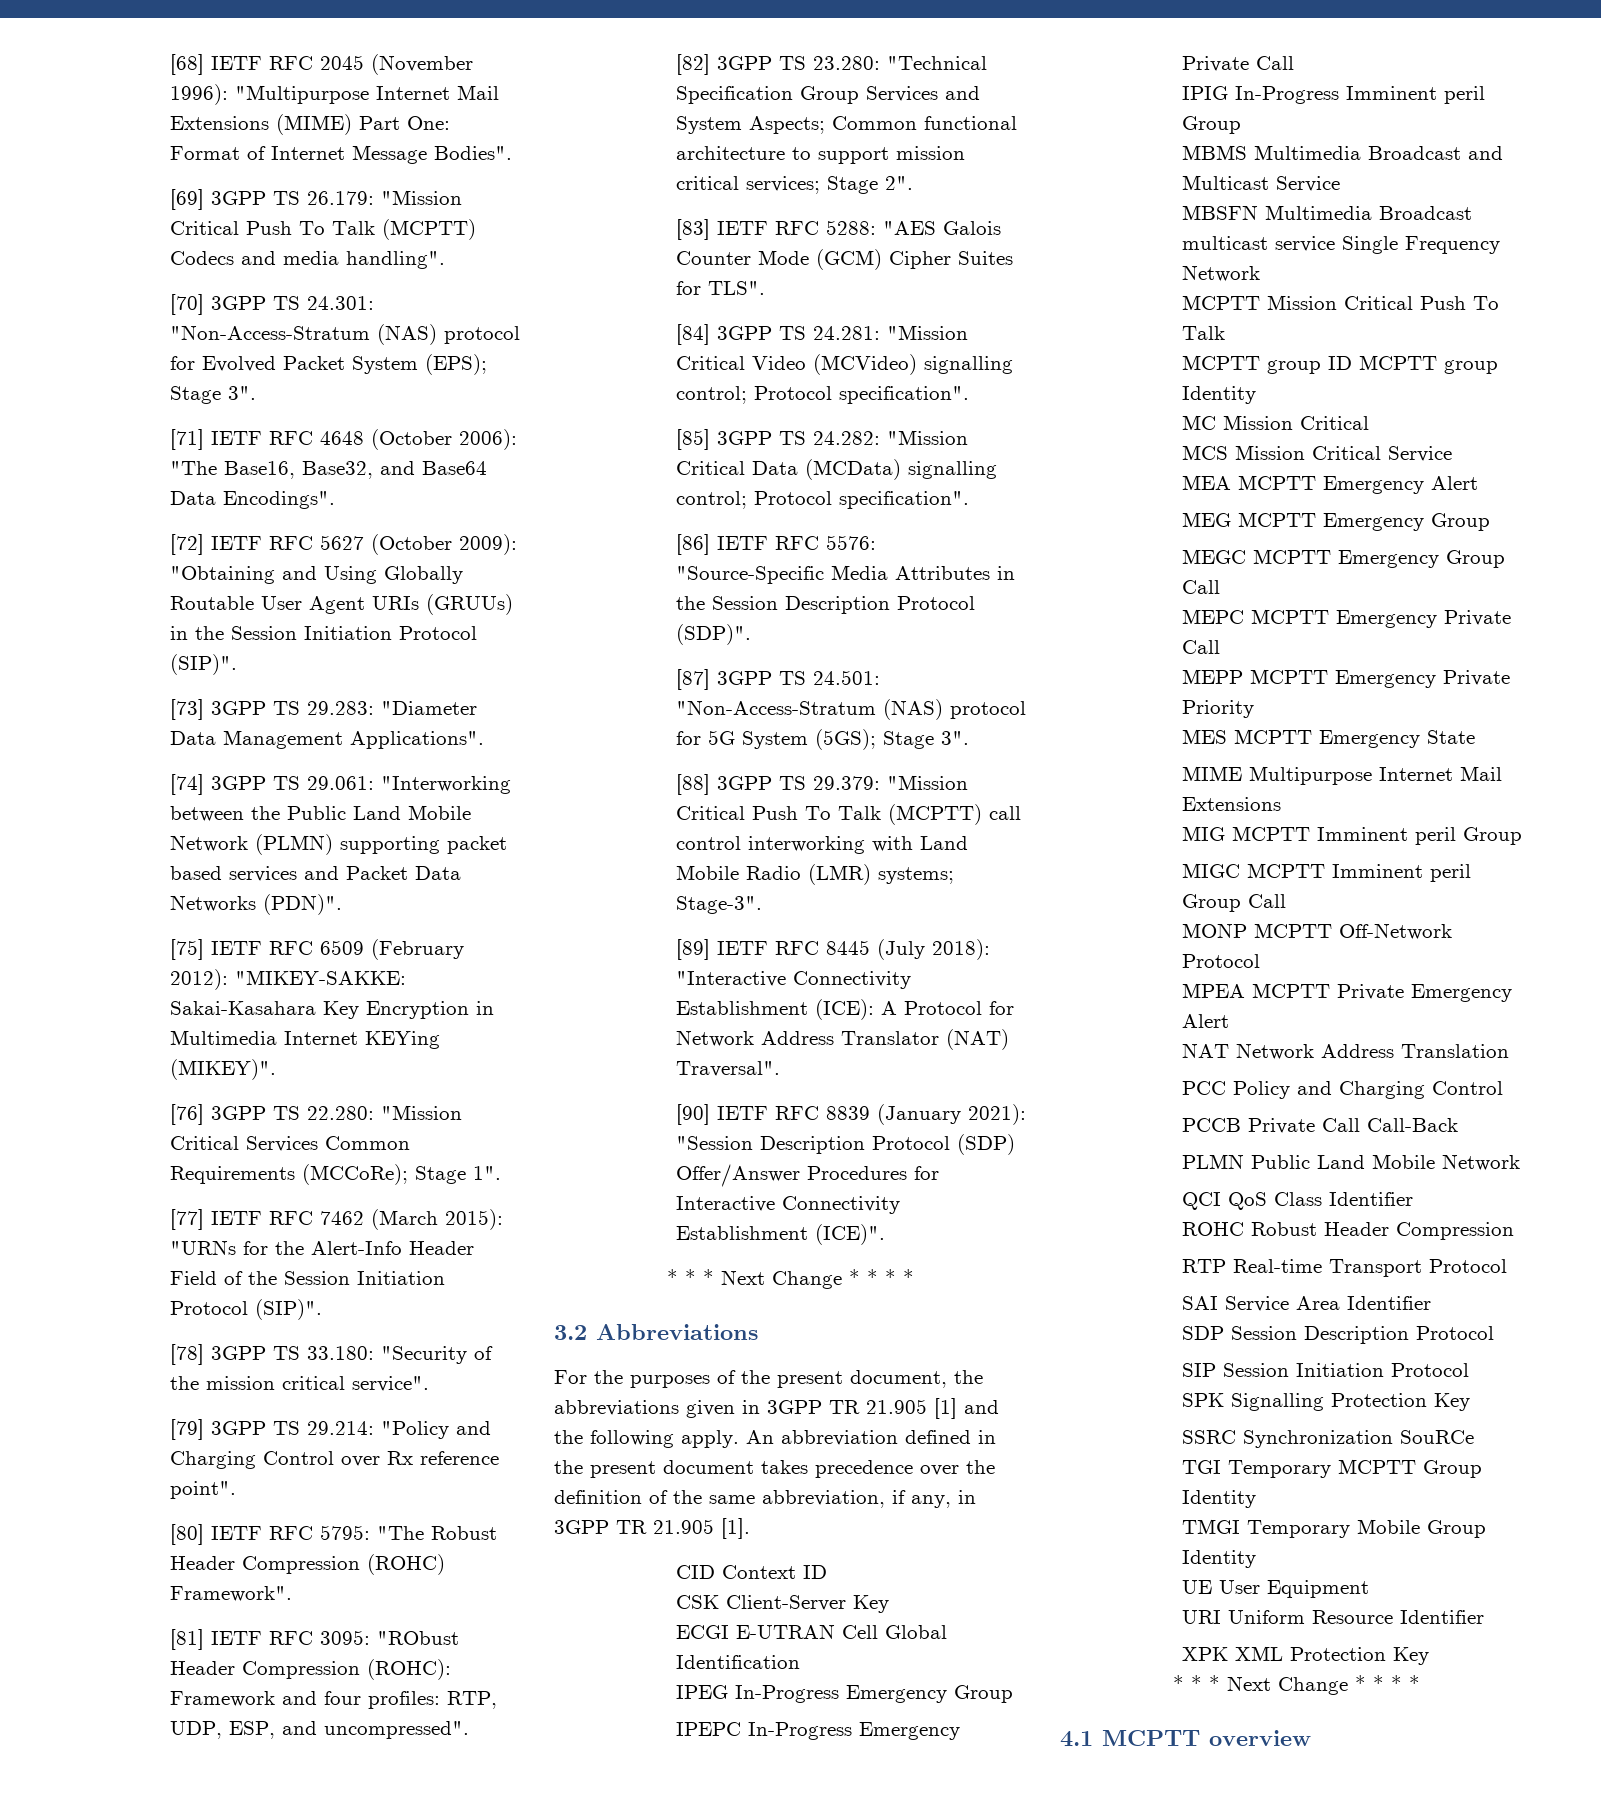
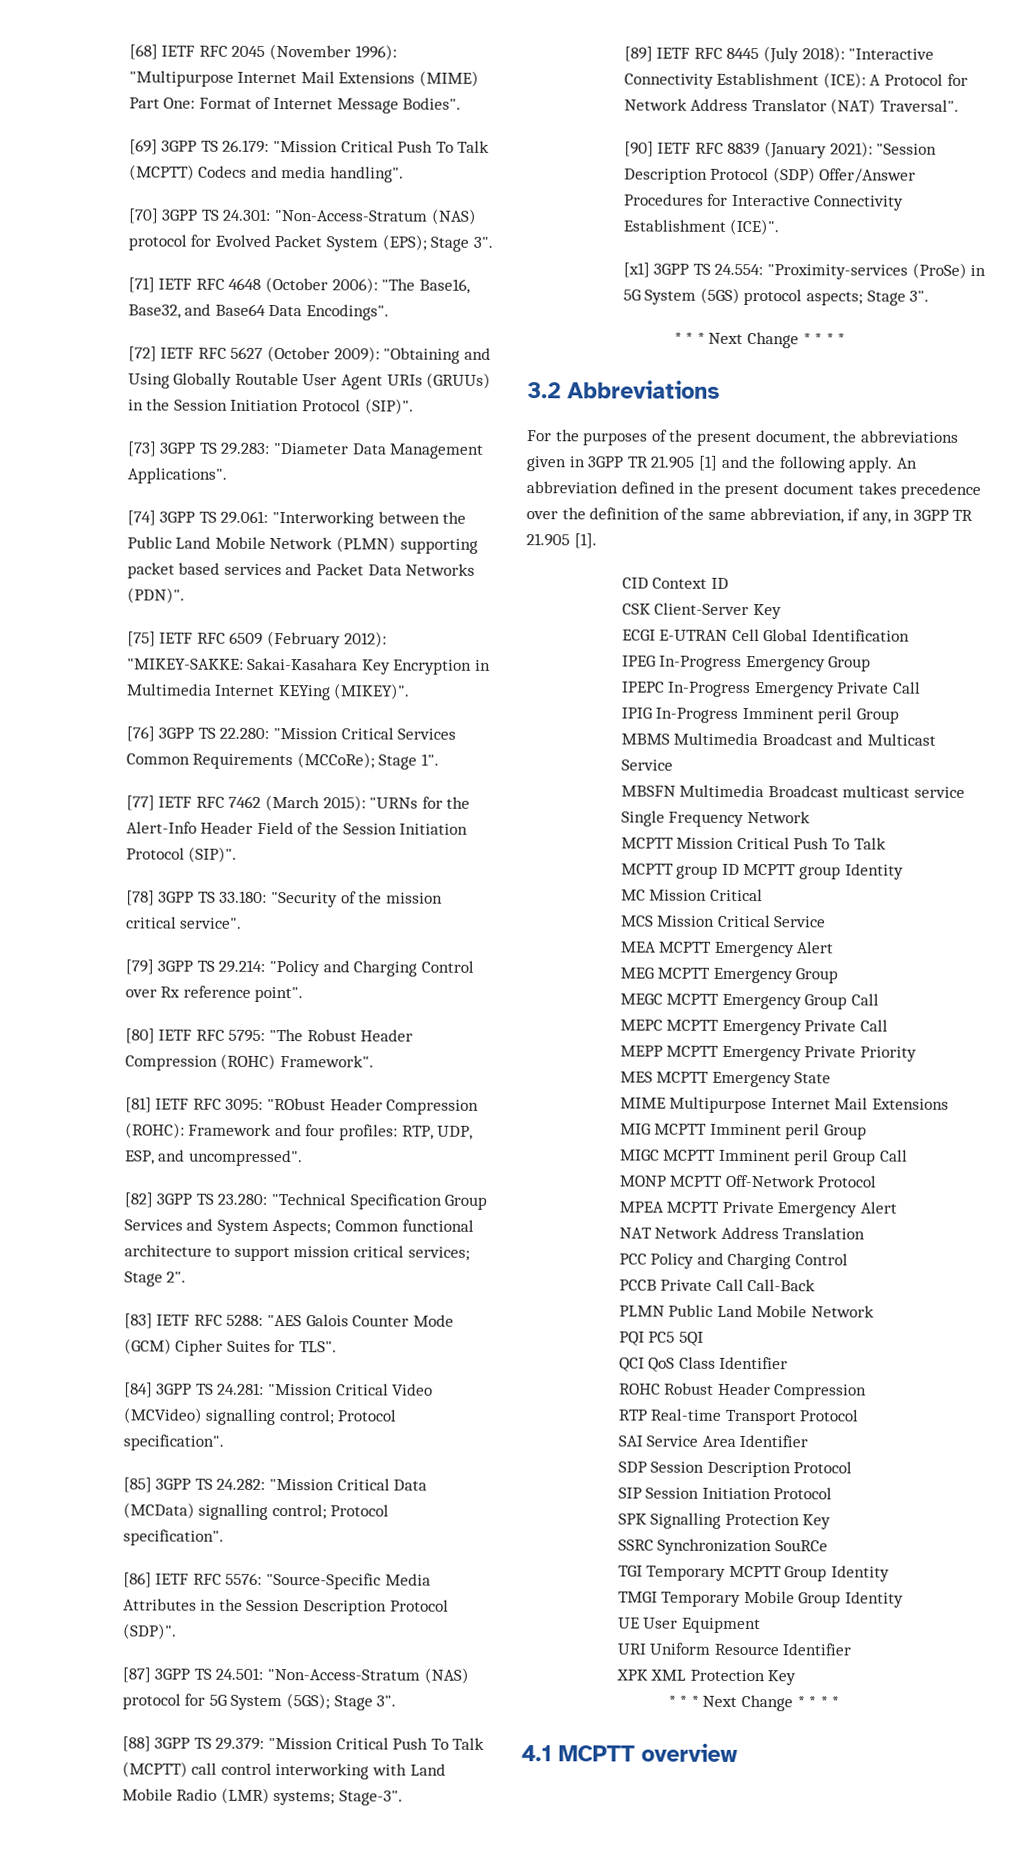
+ [x1] 3GPP TS 24.554: "Proximity-services (ProSe) in 5G System (5GS) protocol aspects; Stage 3".
+ PQI PC5 5QI

